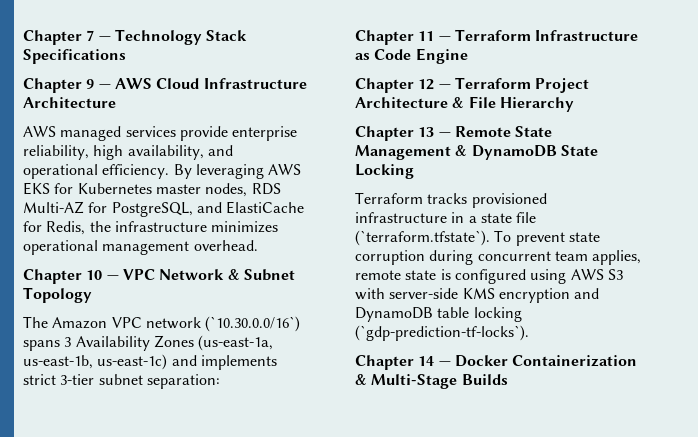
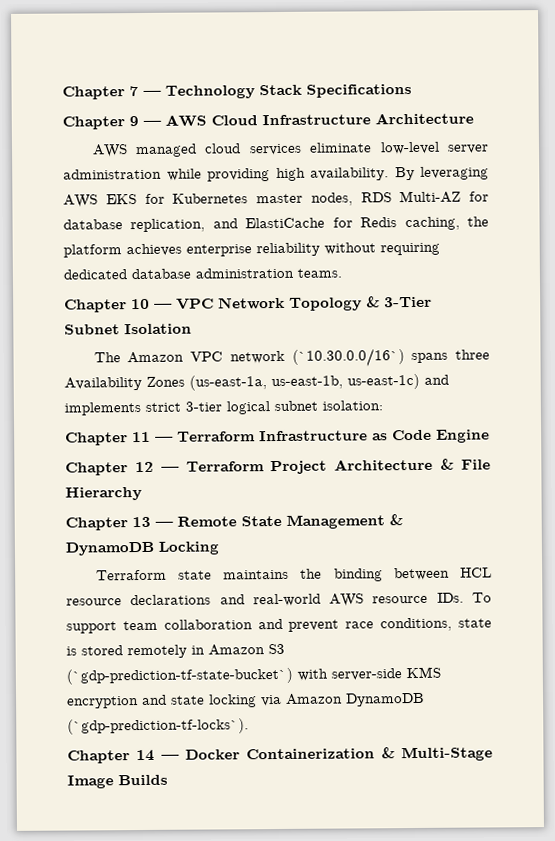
- AWS managed services provide enterprise reliability, high availability, and operational efficiency.
+ AWS managed cloud services eliminate low-level server administration while providing high availability.
- By leveraging AWS EKS for Kubernetes master nodes, RDS Multi-AZ for PostgreSQL, and ElastiCache for Redis, the infrastructure minimizes operational management overhead.
+ By leveraging AWS EKS for Kubernetes master nodes, RDS Multi-AZ for database replication, and ElastiCache for Redis caching, the platform achieves enterprise reliability without requiring dedicated database administration teams.
- Chapter 10 — VPC Network & Subnet Topology
+ Chapter 10 — VPC Network Topology & 3-Tier Subnet Isolation
- The Amazon VPC network (`10.30.0.0/16`) spans 3 Availability Zones (us-east-1a, us-east-1b, us-east-1c) and implements strict 3-tier subnet separation:
+ The Amazon VPC network (`10.30.0.0/16`) spans three Availability Zones (us-east-1a, us-east-1b, us-east-1c) and implements strict 3-tier logical subnet isolation:
- Chapter 13 — Remote State Management & DynamoDB State Locking
+ Chapter 13 — Remote State Management & DynamoDB Locking
- Terraform tracks provisioned infrastructure in a state file (`terraform.tfstate`). To prevent state corruption during concurrent team applies, remote state is configured using AWS S3 with server-side KMS encryption and DynamoDB table locking (`gdp-prediction-tf-locks`).
+ Terraform state maintains the binding between HCL resource declarations and real-world AWS resource IDs. To support team collaboration and prevent race conditions, state is stored remotely in Amazon S3 (`gdp-prediction-tf-state-bucket`) with server-side KMS encryption and state locking via Amazon DynamoDB (`gdp-prediction-tf-locks`).
- Chapter 14 — Docker Containerization & Multi-Stage Builds
+ Chapter 14 — Docker Containerization & Multi-Stage Image Builds

